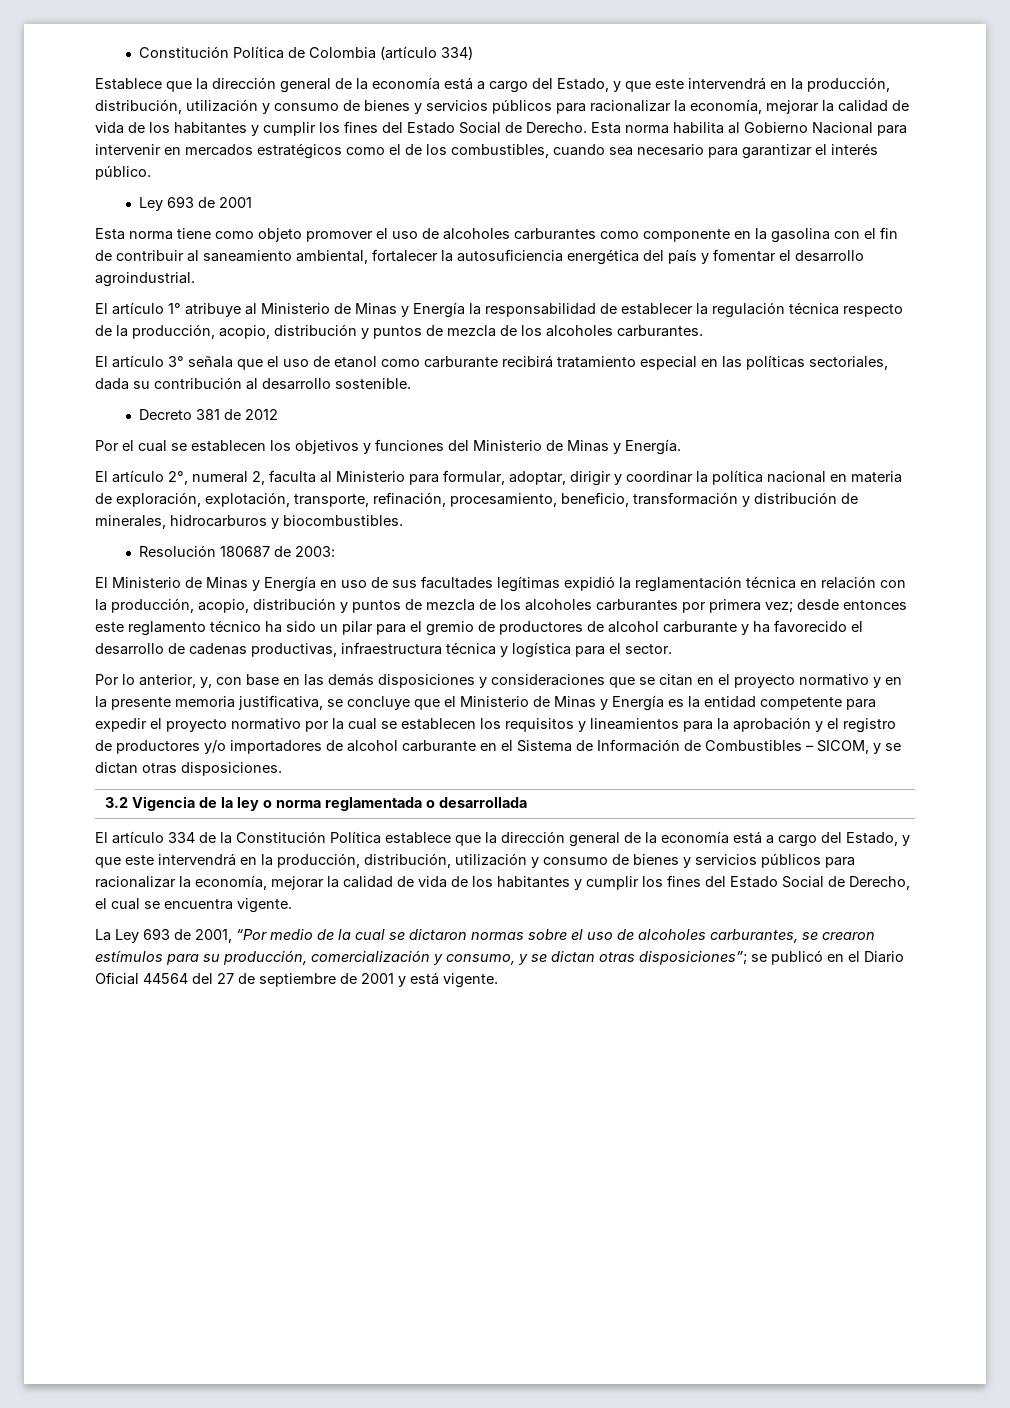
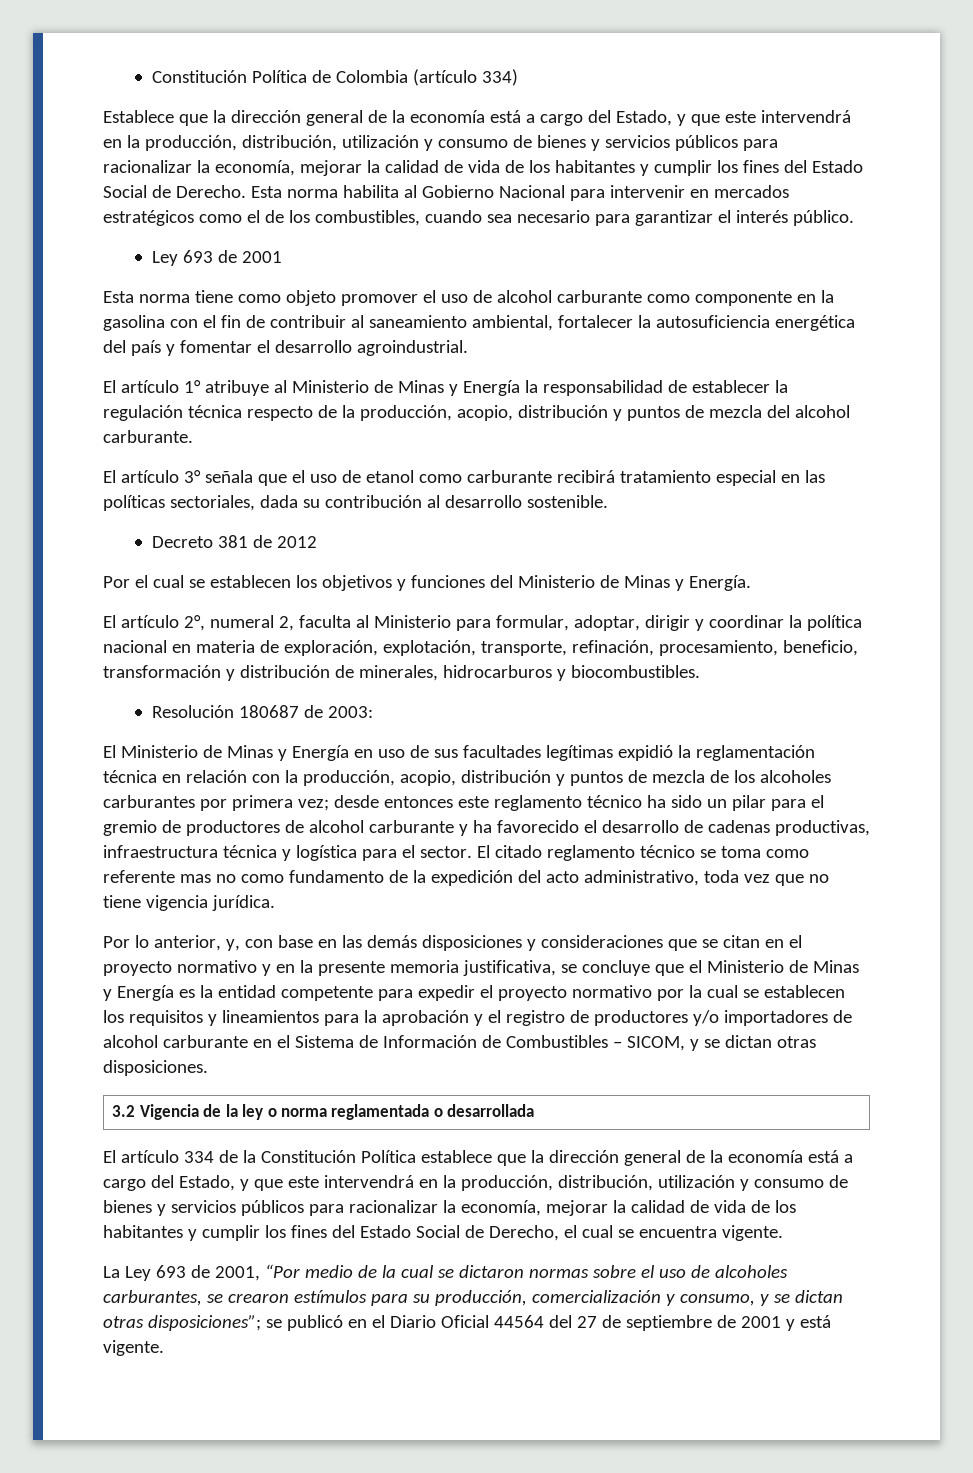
- Esta norma tiene como objeto promover el uso de alcoholes carburantes como componente en la gasolina con el fin de contribuir al saneamiento ambiental, fortalecer la autosuficiencia energética del país y fomentar el desarrollo agroindustrial.
+ Esta norma tiene como objeto promover el uso de alcohol carburante como componente en la gasolina con el fin de contribuir al saneamiento ambiental, fortalecer la autosuficiencia energética del país y fomentar el desarrollo agroindustrial.
- El artículo 1° atribuye al Ministerio de Minas y Energía la responsabilidad de establecer la regulación técnica respecto de la producción, acopio, distribución y puntos de mezcla de los alcoholes carburantes.
+ El artículo 1° atribuye al Ministerio de Minas y Energía la responsabilidad de establecer la regulación técnica respecto de la producción, acopio, distribución y puntos de mezcla del alcohol carburante.
+ El citado reglamento técnico se toma como referente mas no como fundamento de la expedición del acto administrativo, toda vez que no tiene vigencia jurídica.

